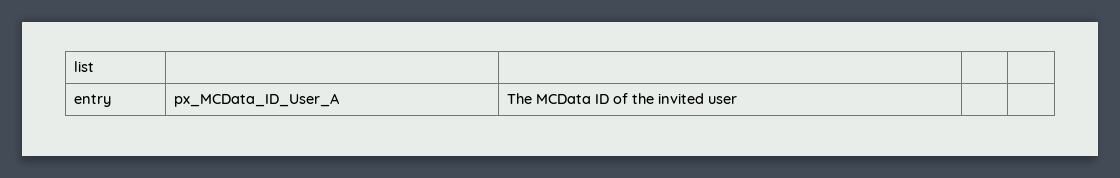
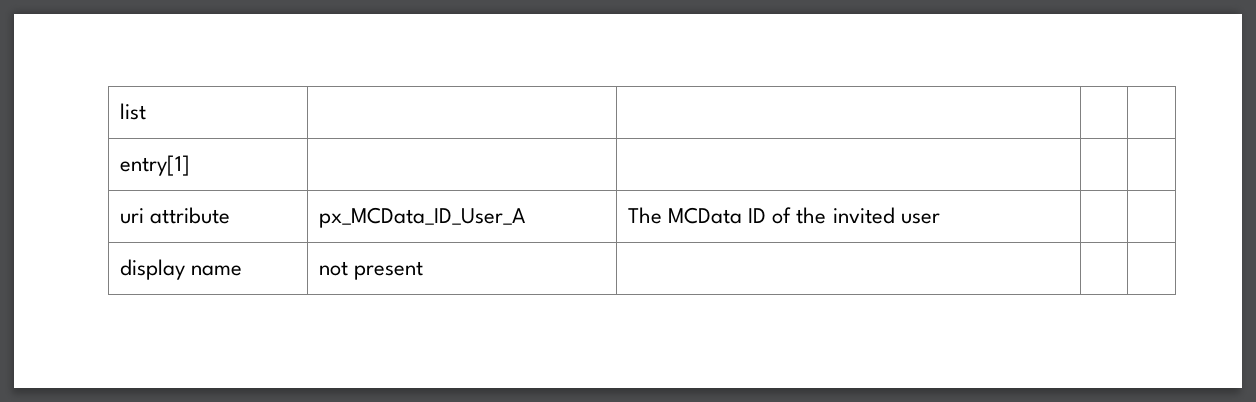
- entry | px_MCData_ID_User_A | The MCData ID of the invited user | |
+ entry[1] | | | |
+ uri attribute | px_MCData_ID_User_A | The MCData ID of the invited user | |
+ display name | not present | | |

